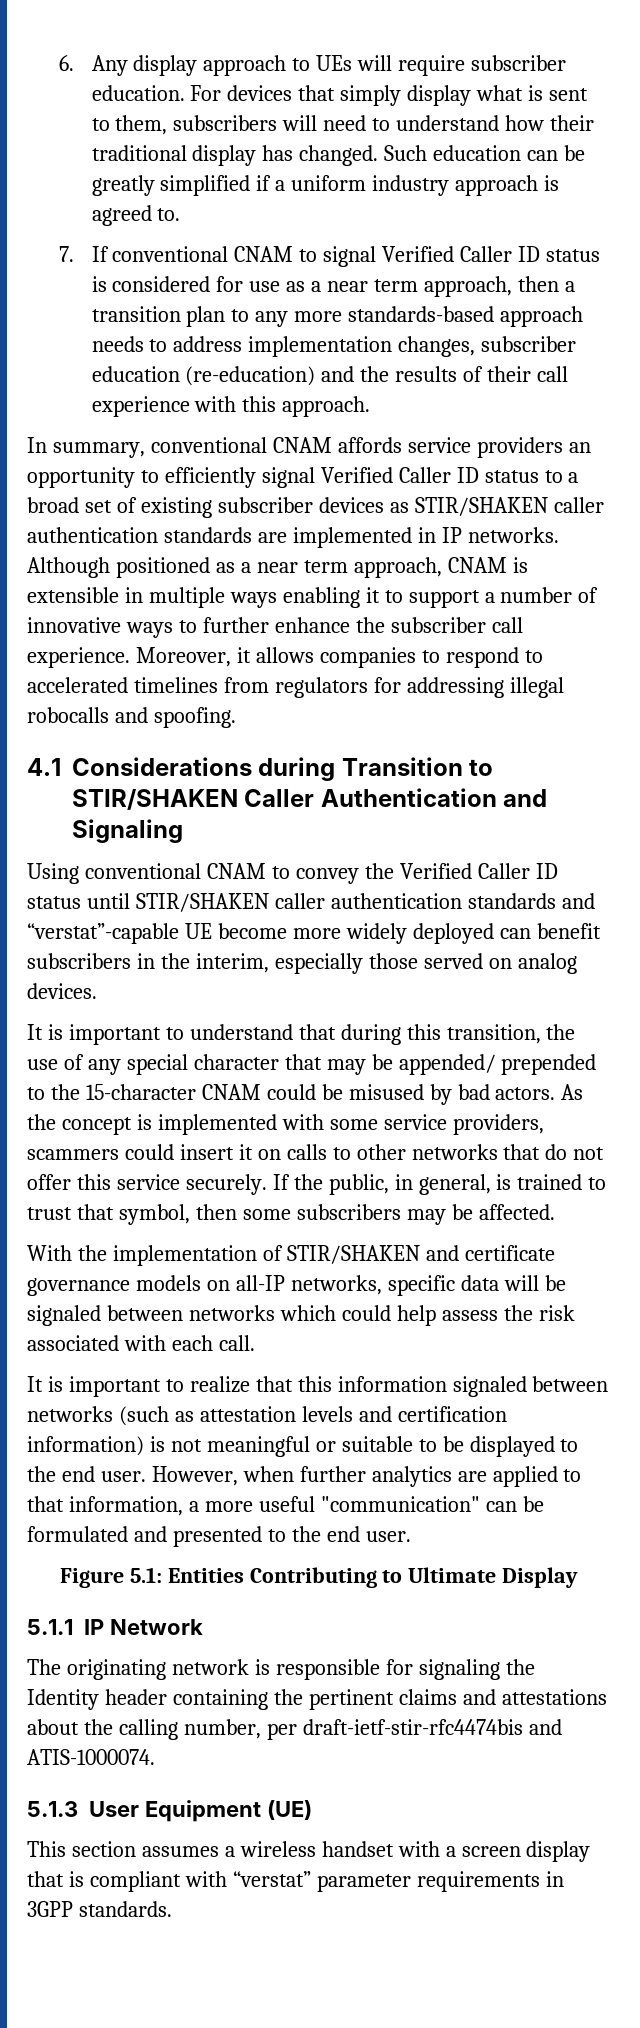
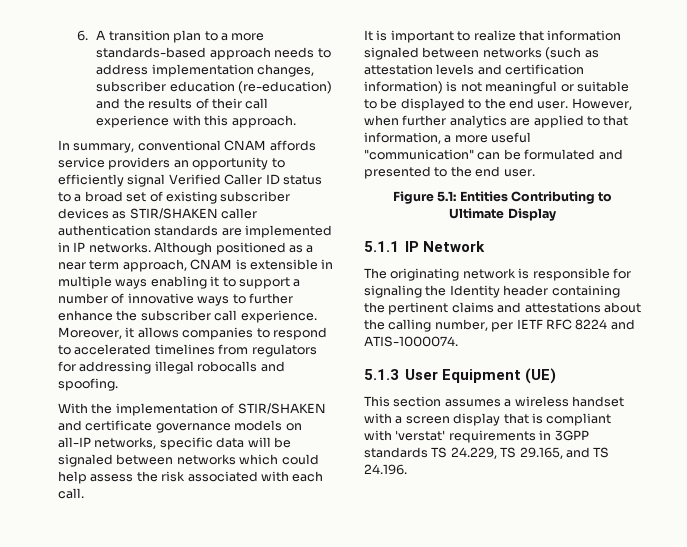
- 6. Any display approach to UEs will require subscriber education. For devices that simply display what is sent to them, subscribers will need to understand how their traditional display has changed. Such education can be greatly simplified if a uniform industry approach is agreed to.
- 7. If conventional CNAM to signal Verified Caller ID status is considered for use as a near term approach, then a transition plan to any more standards-based approach needs to address implementation changes, subscriber education (re-education) and the results of their call experience with this approach.
+ 6. A transition plan to a more standards-based approach needs to address implementation changes, subscriber education (re-education) and the results of their call experience with this approach.
- 4.1 Considerations during Transition to STIR/SHAKEN Caller Authentication and Signaling
- Using conventional CNAM to convey the Verified Caller ID status until STIR/SHAKEN caller authentication standards and “verstat”-capable UE become more widely deployed can benefit subscribers in the interim, especially those served on analog devices.
- It is important to understand that during this transition, the use of any special character that may be appended/ prepended to the 15-character CNAM could be misused by bad actors. As the concept is implemented with some service providers, scammers could insert it on calls to other networks that do not offer this service securely. If the public, in general, is trained to trust that symbol, then some subscribers may be affected.
- It is important to realize that this information signaled between networks (such as attestation levels and certification information) is not meaningful or suitable to be displayed to the end user.
+ It is important to realize that information signaled between networks (such as attestation levels and certification information) is not meaningful or suitable to be displayed to the end user.
- The originating network is responsible for signaling the Identity header containing the pertinent claims and attestations about the calling number, per draft-ietf-stir-rfc4474bis and ATIS-1000074.
+ The originating network is responsible for signaling the Identity header containing the pertinent claims and attestations about the calling number, per IETF RFC 8224 and ATIS-1000074.
- This section assumes a wireless handset with a screen display that is compliant with “verstat” parameter requirements in 3GPP standards.
+ This section assumes a wireless handset with a screen display that is compliant with 'verstat' requirements in 3GPP standards TS 24.229, TS 29.165, and TS 24.196.

